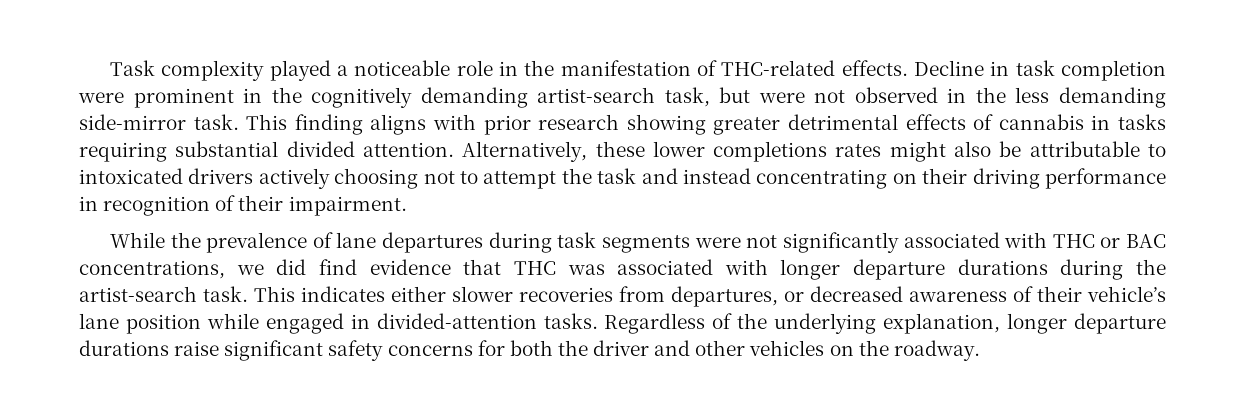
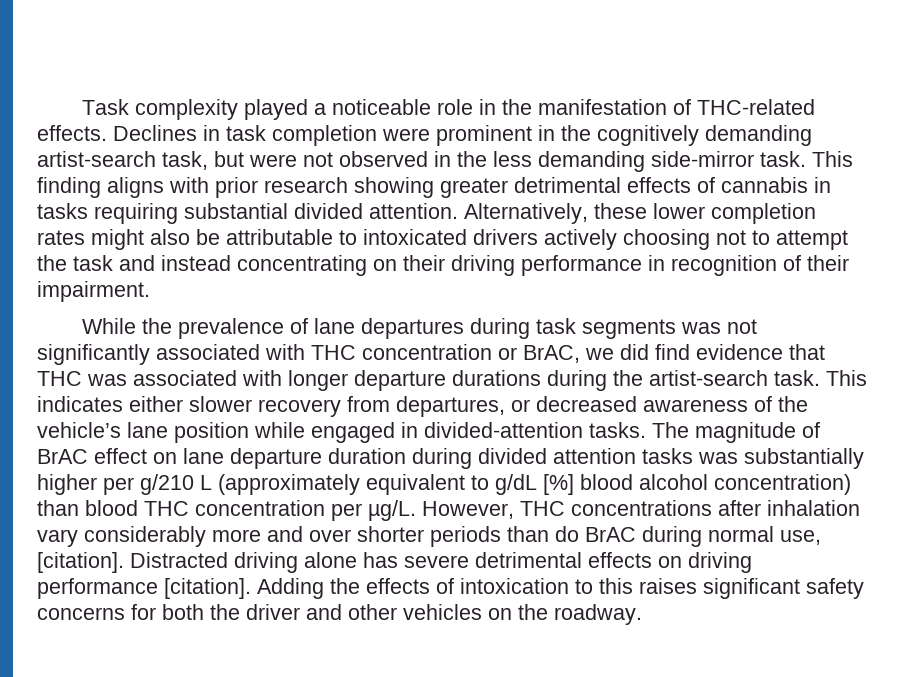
- Decline in task completion were prominent in the cognitively demanding artist-search task, but were not observed in the less demanding side-mirror task.
+ Declines in task completion were prominent in the cognitively demanding artist-search task, but were not observed in the less demanding side-mirror task.
- Alternatively, these lower completions rates might also be attributable to intoxicated drivers actively choosing not to attempt the task and instead concentrating on their driving performance in recognition of their impairment.
+ Alternatively, these lower completion rates might also be attributable to intoxicated drivers actively choosing not to attempt the task and instead concentrating on their driving performance in recognition of their impairment.
- While the prevalence of lane departures during task segments were not significantly associated with THC or BAC concentrations, we did find evidence that THC was associated with longer departure durations during the artist-search task.
+ While the prevalence of lane departures during task segments was not significantly associated with THC concentration or BrAC, we did find evidence that THC was associated with longer departure durations during the artist-search task.
- This indicates either slower recoveries from departures, or decreased awareness of their vehicle’s lane position while engaged in divided-attention tasks.
+ This indicates either slower recovery from departures, or decreased awareness of the vehicle’s lane position while engaged in divided-attention tasks.
- Regardless of the underlying explanation, longer departure durations raise significant safety concerns for both the driver and other vehicles on the roadway.
+ The magnitude of BrAC effect on lane departure duration during divided attention tasks was substantially higher per g/210 L (approximately equivalent to g/dL [%] blood alcohol concentration) than blood THC concentration per µg/L. However, THC concentrations after inhalation vary considerably more and over shorter periods than do BrAC during normal use, [citation]. Distracted driving alone has severe detrimental effects on driving performance [citation]. Adding the effects of intoxication to this raises significant safety concerns for both the driver and other vehicles on the roadway.

